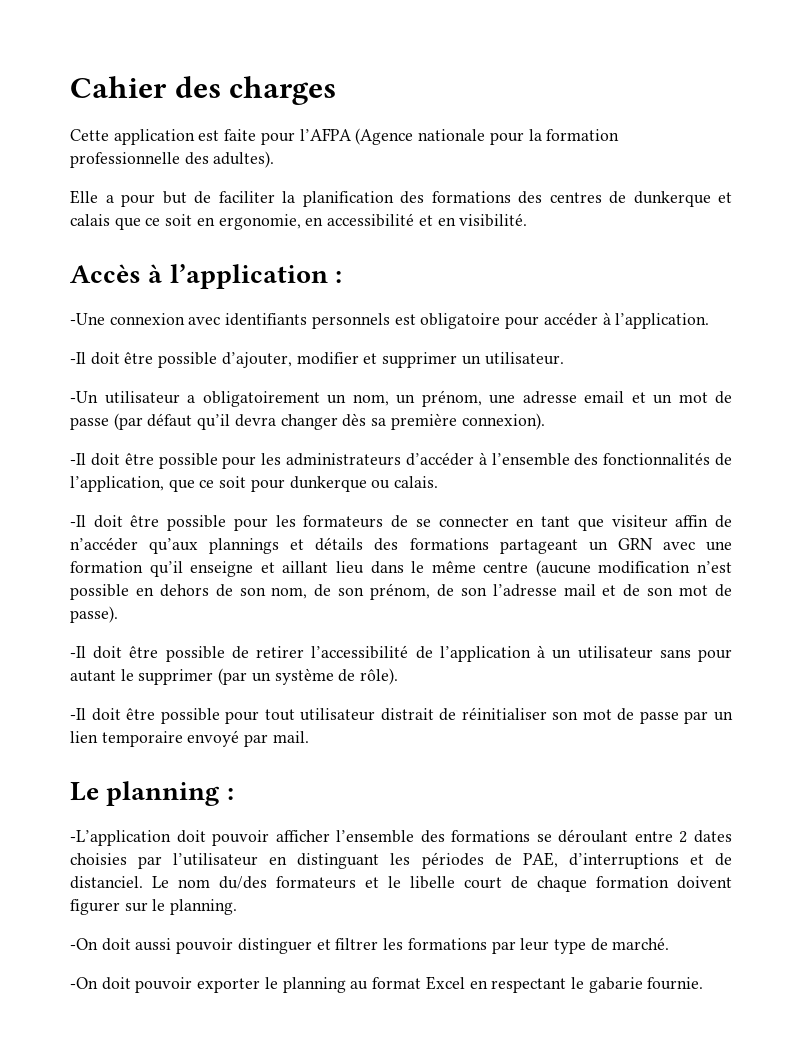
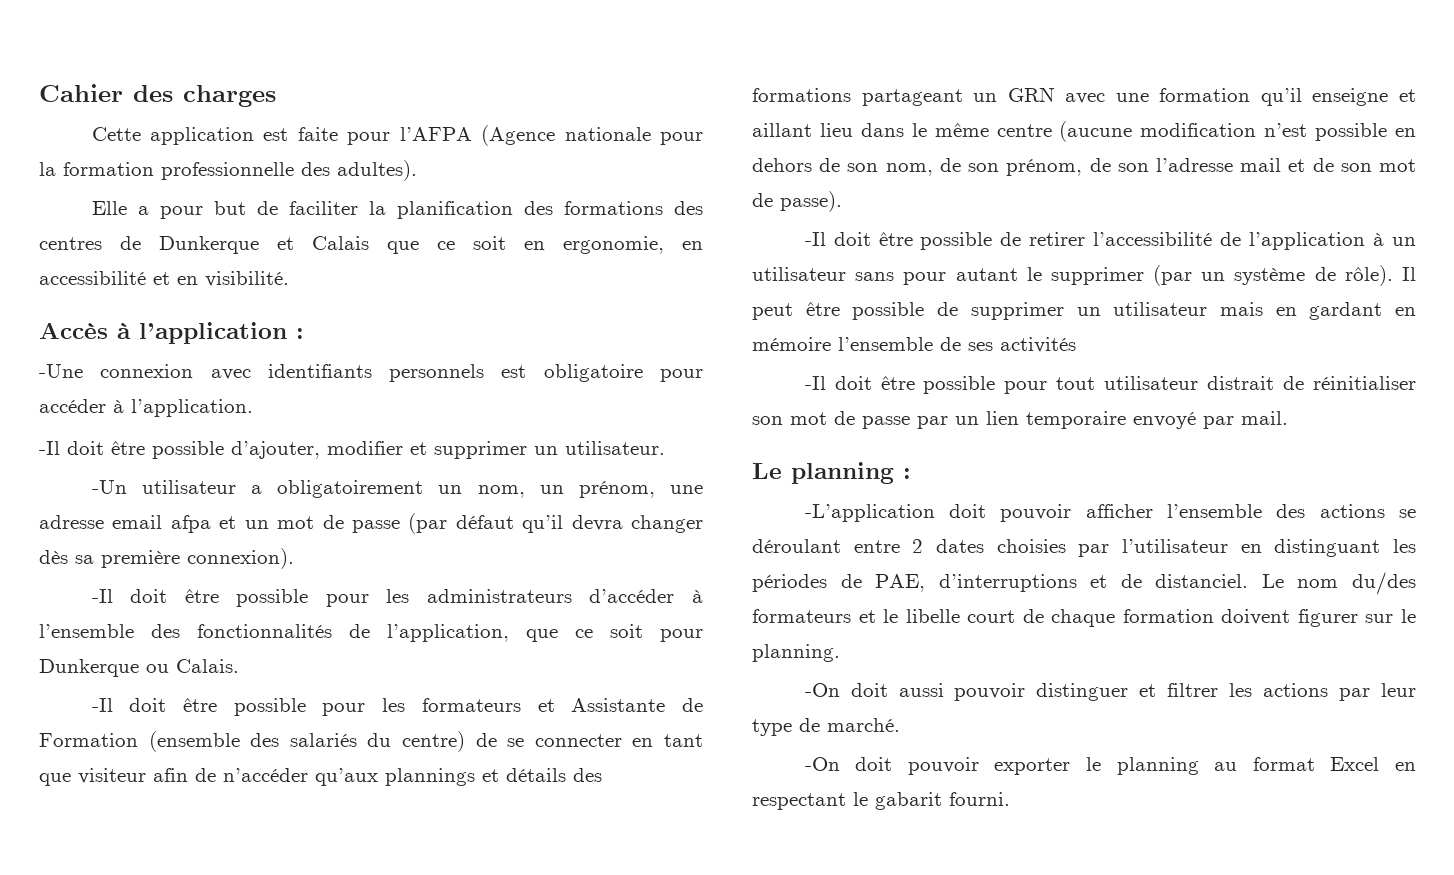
- Elle a pour but de faciliter la planification des formations des centres de dunkerque et calais que ce soit en ergonomie, en accessibilité et en visibilité.
+ Elle a pour but de faciliter la planification des formations des centres de Dunkerque et Calais que ce soit en ergonomie, en accessibilité et en visibilité.
- -Un utilisateur a obligatoirement un nom, un prénom, une adresse email et un mot de passe (par défaut qu’il devra changer dès sa première connexion).
+ -Un utilisateur a obligatoirement un nom, un prénom, une adresse email afpa et un mot de passe (par défaut qu’il devra changer dès sa première connexion).
- -Il doit être possible pour les administrateurs d’accéder à l’ensemble des fonctionnalités de l’application, que ce soit pour dunkerque ou calais.
+ -Il doit être possible pour les administrateurs d’accéder à l’ensemble des fonctionnalités de l’application, que ce soit pour Dunkerque ou Calais.
- -Il doit être possible pour les formateurs de se connecter en tant que visiteur affin de n’accéder qu’aux plannings et détails des formations partageant un GRN avec une formation qu’il enseigne et aillant lieu dans le même centre (aucune modification n’est possible en dehors de son nom, de son prénom, de son l’adresse mail et de son mot de passe).
+ -Il doit être possible pour les formateurs et Assistante de Formation (ensemble des salariés du centre) de se connecter en tant que visiteur afin de n’accéder qu’aux plannings et détails des formations partageant un GRN avec une formation qu’il enseigne et aillant lieu dans le même centre (aucune modification n’est possible en dehors de son nom, de son prénom, de son l’adresse mail et de son mot de passe).
+ Il peut être possible de supprimer un utilisateur mais en gardant en mémoire l’ensemble de ses activités
- -L’application doit pouvoir afficher l’ensemble des formations se déroulant entre 2 dates choisies par l’utilisateur en distinguant les périodes de PAE, d’interruptions et de distanciel.
+ -L’application doit pouvoir afficher l’ensemble des actions se déroulant entre 2 dates choisies par l’utilisateur en distinguant les périodes de PAE, d’interruptions et de distanciel.
- -On doit aussi pouvoir distinguer et filtrer les formations par leur type de marché.
+ -On doit aussi pouvoir distinguer et filtrer les actions par leur type de marché.
- -On doit pouvoir exporter le planning au format Excel en respectant le gabarie fournie.
+ -On doit pouvoir exporter le planning au format Excel en respectant le gabarit fourni.

